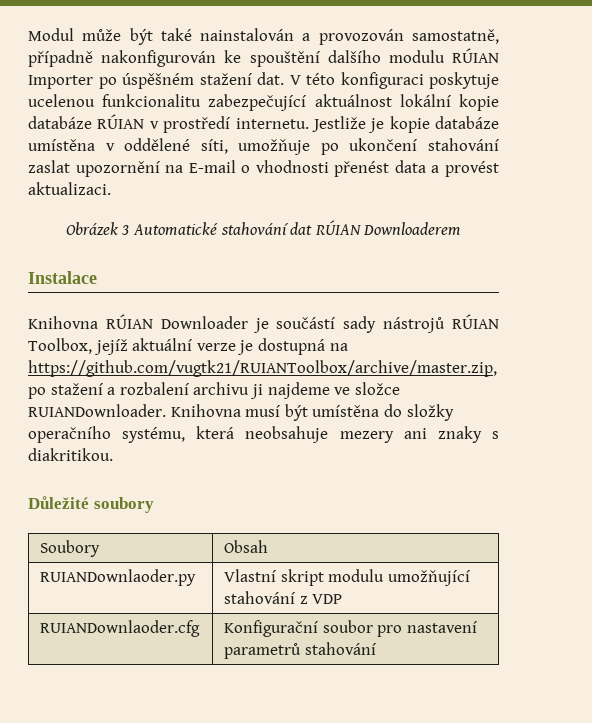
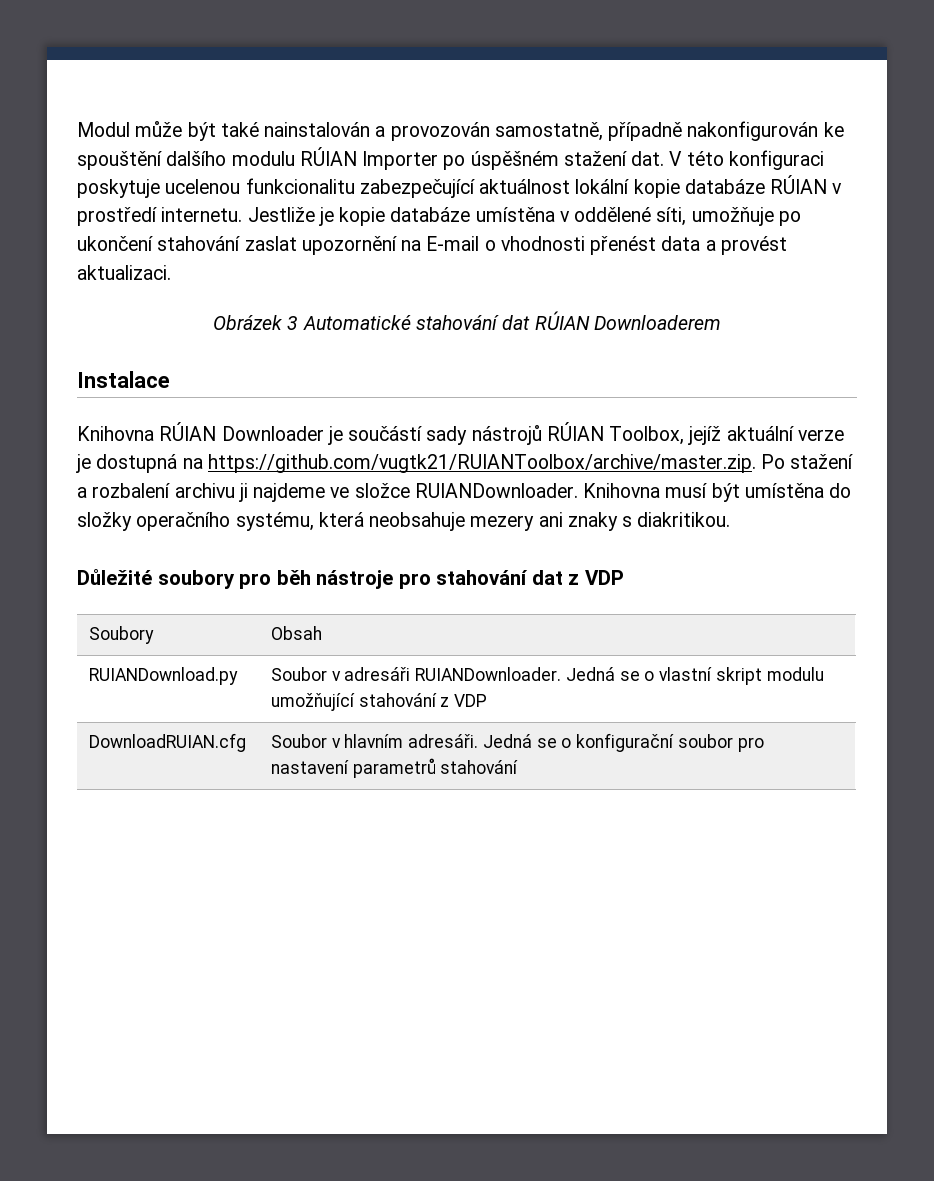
- Knihovna RÚIAN Downloader je součástí sady nástrojů RÚIAN Toolbox, jejíž aktuální verze je dostupná na https://github.com/vugtk21/RUIANToolbox/archive/master.zip, po stažení a rozbalení archivu ji najdeme ve složce RUIANDownloader.
+ Knihovna RÚIAN Downloader je součástí sady nástrojů RÚIAN Toolbox, jejíž aktuální verze je dostupná na https://github.com/vugtk21/RUIANToolbox/archive/master.zip. Po stažení a rozbalení archivu ji najdeme ve složce RUIANDownloader.
- Důležité soubory
+ Důležité soubory pro běh nástroje pro stahování dat z VDP
  Soubory | Obsah
- RUIANDownlaoder.py | Vlastní skript modulu umožňující stahování z VDP
+ RUIANDownload.py | Soubor v adresáři RUIANDownloader. Jedná se o vlastní skript modulu umožňující stahování z VDP
- RUIANDownlaoder.cfg | Konfigurační soubor pro nastavení parametrů stahování
+ DownloadRUIAN.cfg | Soubor v hlavním adresáři. Jedná se o konfigurační soubor pro nastavení parametrů stahování

